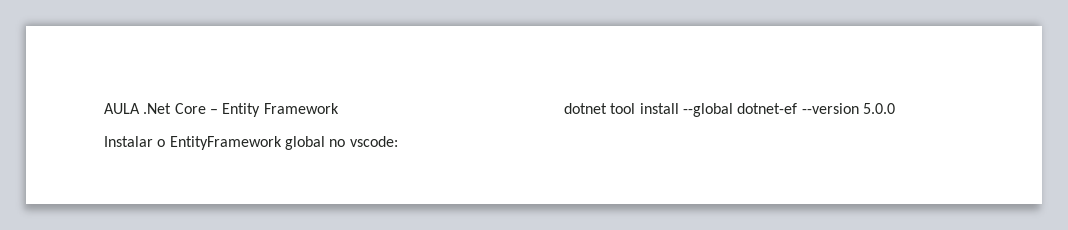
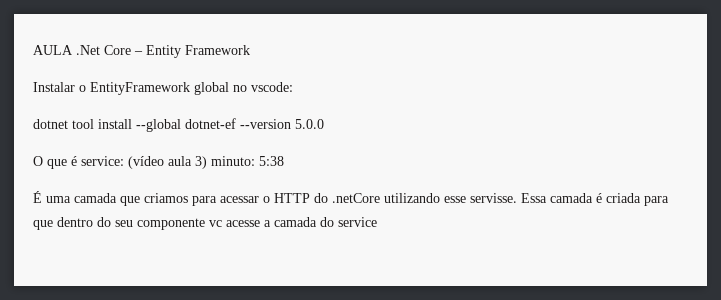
+ O que é service: (vídeo aula 3) minuto: 5:38
+ É uma camada que criamos para acessar o HTTP do .netCore utilizando esse servisse. Essa camada é criada para que dentro do seu componente vc acesse a camada do service

